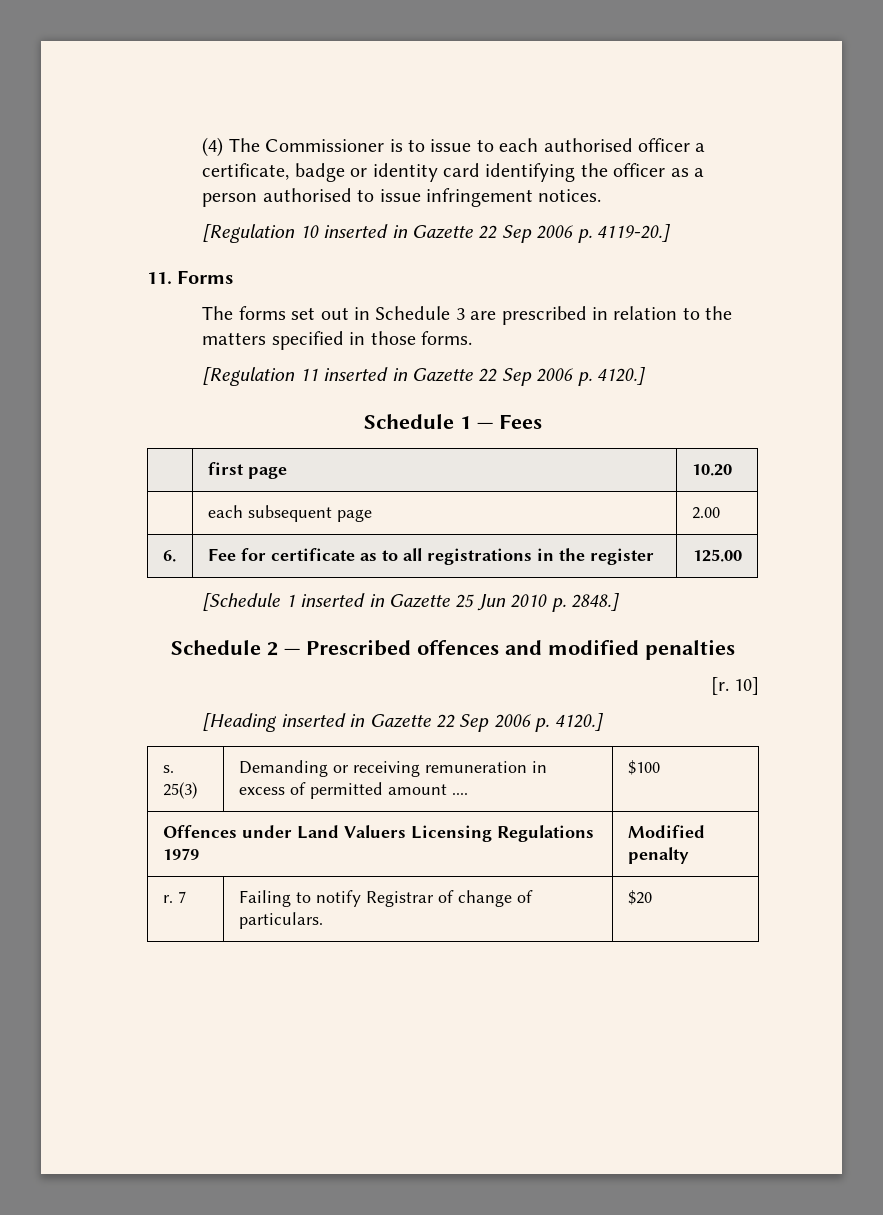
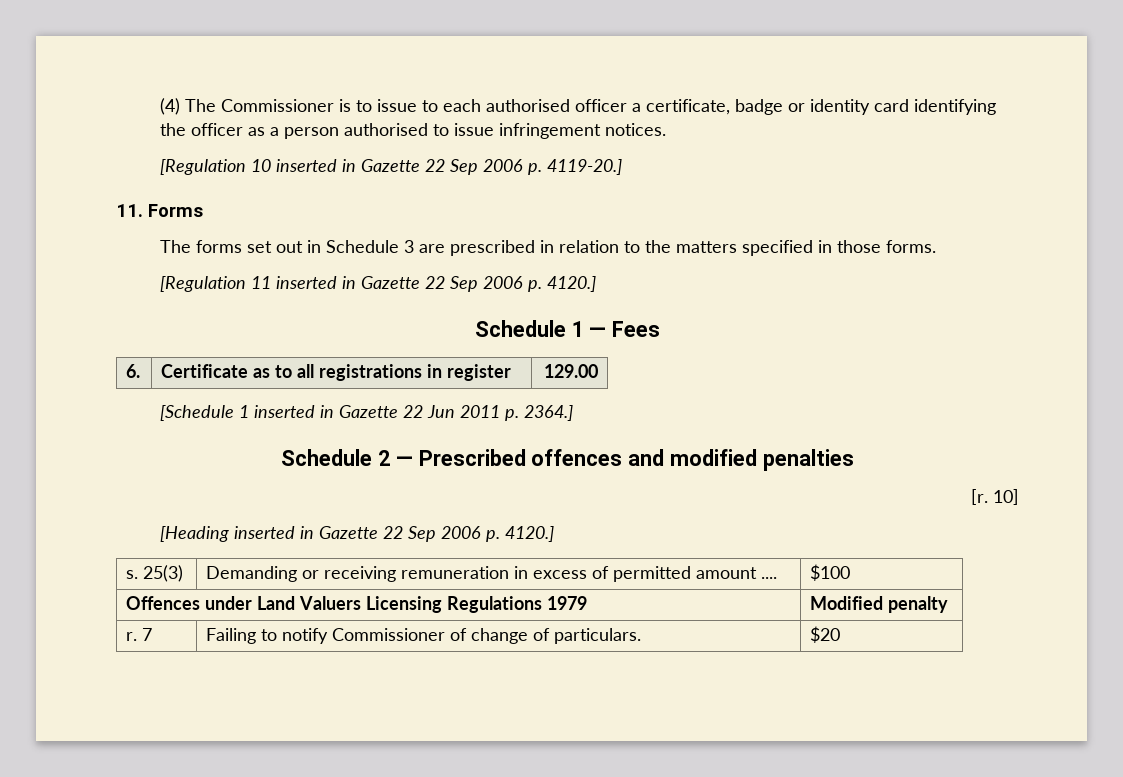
- | first page | 10.20
- | each subsequent page | 2.00
- 6. | Fee for certificate as to all registrations in the register | 125.00
+ 6. | Certificate as to all registrations in register | 129.00
- [Schedule 1 inserted in Gazette 25 Jun 2010 p. 2848.]
+ [Schedule 1 inserted in Gazette 22 Jun 2011 p. 2364.]
- r. 7 | Failing to notify Registrar of change of particulars. | $20
+ r. 7 | Failing to notify Commissioner of change of particulars. | $20

